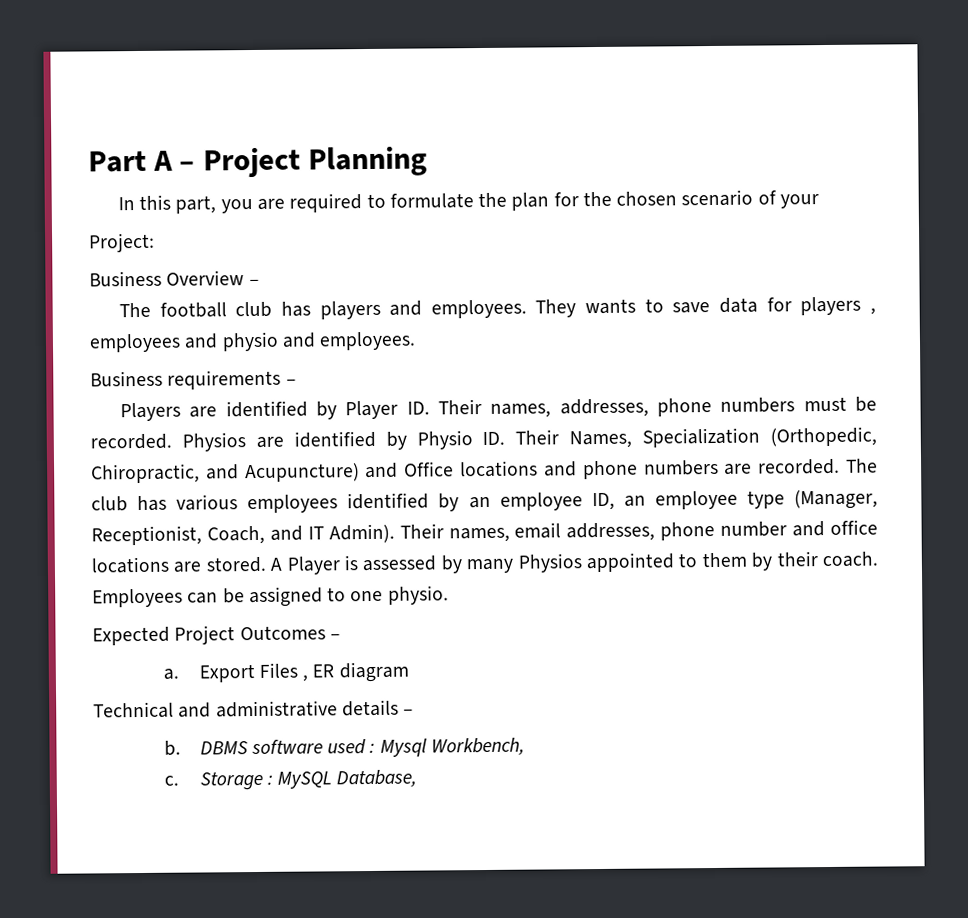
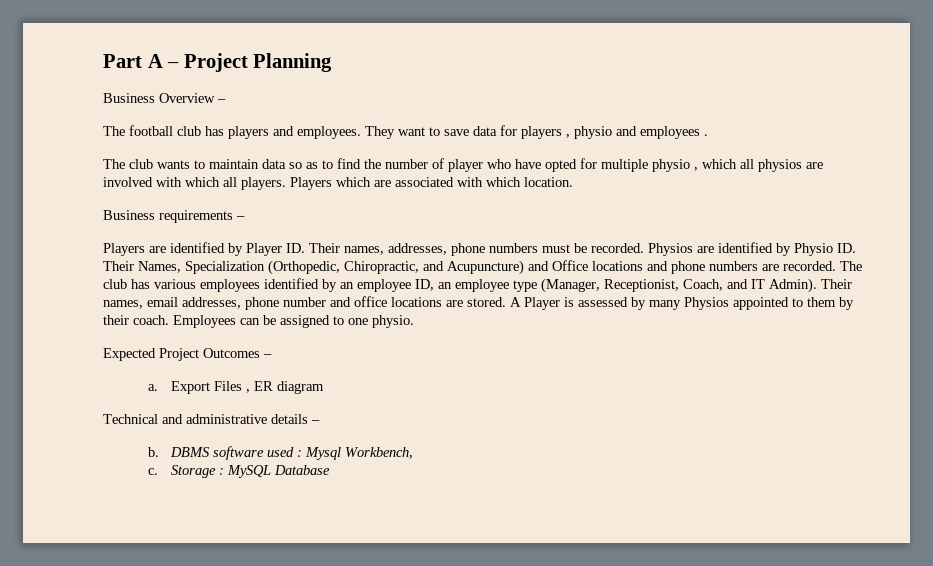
- In this part, you are required to formulate the plan for the chosen scenario of your
- Project:
- They wants to save data for players , employees and physio and employees.
+ They want to save data for players , physio and employees .
+ The club wants to maintain data so as to find the number of player who have opted for multiple physio , which all physios are involved with which all players. Players which are associated with which location.
- Storage : MySQL Database,
+ Storage : MySQL Database

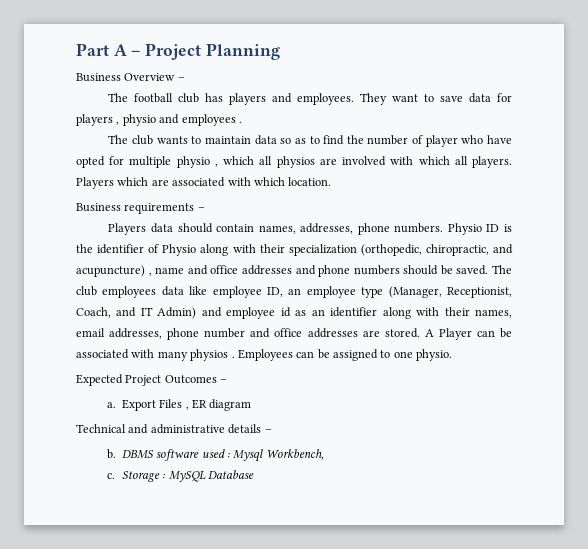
- Players are identified by Player ID. Their names, addresses, phone numbers must be recorded. Physios are identified by Physio ID. Their Names, Specialization (Orthopedic, Chiropractic, and Acupuncture) and Office locations and phone numbers are recorded. The club has various employees identified by an employee ID, an employee type (Manager, Receptionist, Coach, and IT Admin). Their names, email addresses, phone number and office locations are stored.
+ Players data should contain names, addresses, phone numbers. Physio ID is the identifier of Physio along with their specialization (orthopedic, chiropractic, and acupuncture) , name and office addresses and phone numbers should be saved. The club employees data like employee ID, an employee type (Manager, Receptionist, Coach, and IT Admin) and employee id as an identifier along with their names, email addresses, phone number and office addresses are stored.
- A Player is assessed by many Physios appointed to them by their coach.
+ A Player can be associated with many physios .

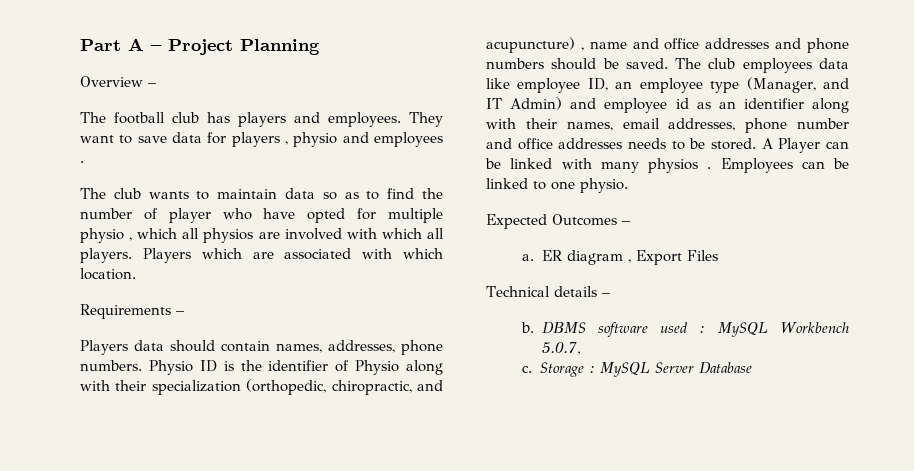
- Business Overview –
+ Overview –
- Business requirements –
+ Requirements –
- The club employees data like employee ID, an employee type (Manager, Receptionist, Coach, and IT Admin) and employee id as an identifier along with their names, email addresses, phone number and office addresses are stored.
+ The club employees data like employee ID, an employee type (Manager, and IT Admin) and employee id as an identifier along with their names, email addresses, phone number and office addresses needs to be stored.
- A Player can be associated with many physios .
+ A Player can be linked with many physios .
- Employees can be assigned to one physio.
+ Employees can be linked to one physio.
- Expected Project Outcomes –
+ Expected Outcomes –
- Export Files , ER diagram
+ ER diagram , Export Files
- Technical and administrative details –
+ Technical details –
- DBMS software used : Mysql Workbench,
+ DBMS software used : MySQL Workbench 5.0.7,
- Storage : MySQL Database
+ Storage : MySQL Server Database

